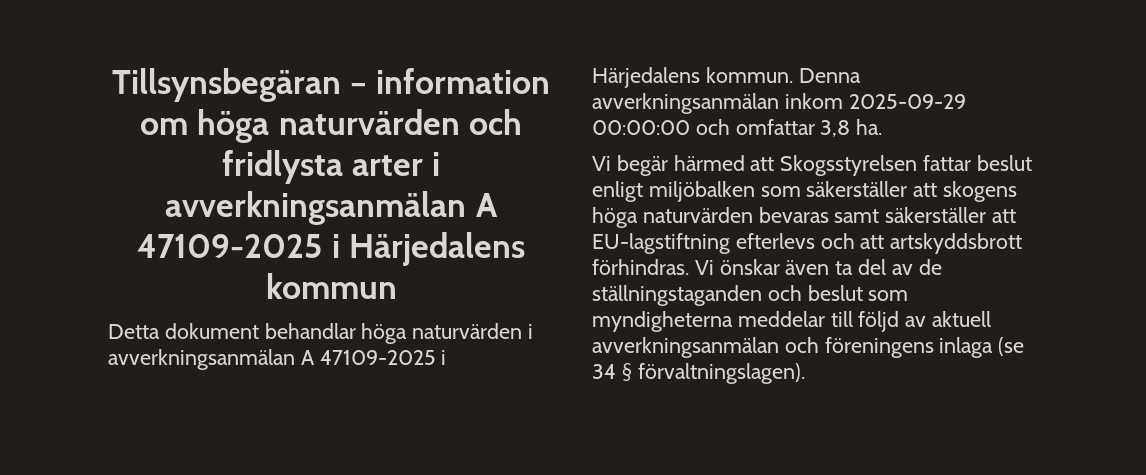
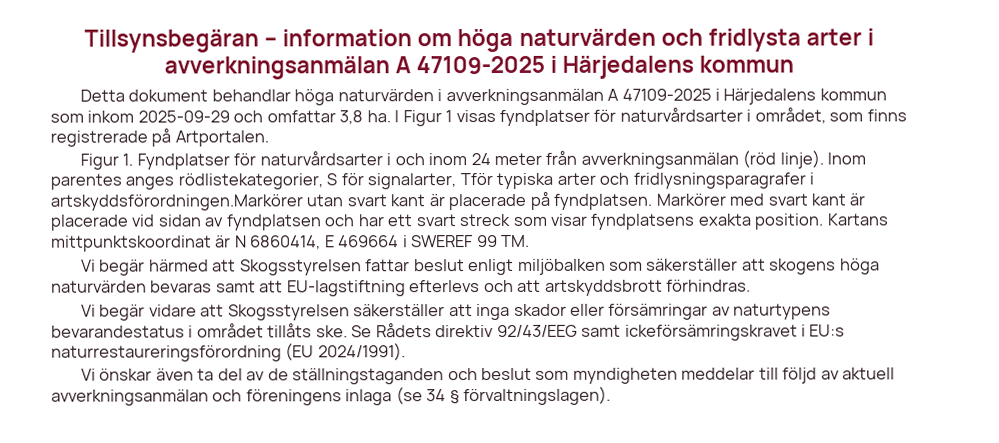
- Detta dokument behandlar höga naturvärden i avverkningsanmälan A 47109-2025 i Härjedalens kommun. Denna avverkningsanmälan inkom 2025-09-29 00:00:00 och omfattar 3,8 ha.
+ Detta dokument behandlar höga naturvärden i avverkningsanmälan A 47109-2025 i Härjedalens kommun som inkom 2025-09-29 och omfattar 3,8 ha. I Figur 1 visas fyndplatser för naturvårdsarter i området, som finns registrerade på Artportalen.
+ Figur 1. Fyndplatser för naturvårdsarter i och inom 24 meter från avverkningsanmälan (röd linje). Inom parentes anges rödlistekategorier, S för signalarter, Tför typiska arter och fridlysningsparagrafer i artskyddsförordningen.Markörer utan svart kant är placerade på fyndplatsen. Markörer med svart kant är placerade vid sidan av fyndplatsen och har ett svart streck som visar fyndplatsens exakta position. Kartans mittpunktskoordinat är N 6860414, E 469664 i SWEREF 99 TM.
- Vi begär härmed att Skogsstyrelsen fattar beslut enligt miljöbalken som säkerställer att skogens höga naturvärden bevaras samt säkerställer att EU-lagstiftning efterlevs och att artskyddsbrott förhindras. Vi önskar även ta del av de ställningstaganden och beslut som myndigheterna meddelar till följd av aktuell avverkningsanmälan och föreningens inlaga (se 34 § förvaltningslagen).
+ Vi begär härmed att Skogsstyrelsen fattar beslut enligt miljöbalken som säkerställer att skogens höga naturvärden bevaras samt att EU-lagstiftning efterlevs och att artskyddsbrott förhindras.
+ Vi begär vidare att Skogsstyrelsen säkerställer att inga skador eller försämringar av naturtypens bevarandestatus i området tillåts ske. Se Rådets direktiv 92/43/EEG samt ickeförsämringskravet i EU:s naturrestaureringsförordning (EU 2024/1991).
+ Vi önskar även ta del av de ställningstaganden och beslut som myndigheten meddelar till följd av aktuell avverkningsanmälan och föreningens inlaga (se 34 § förvaltningslagen).

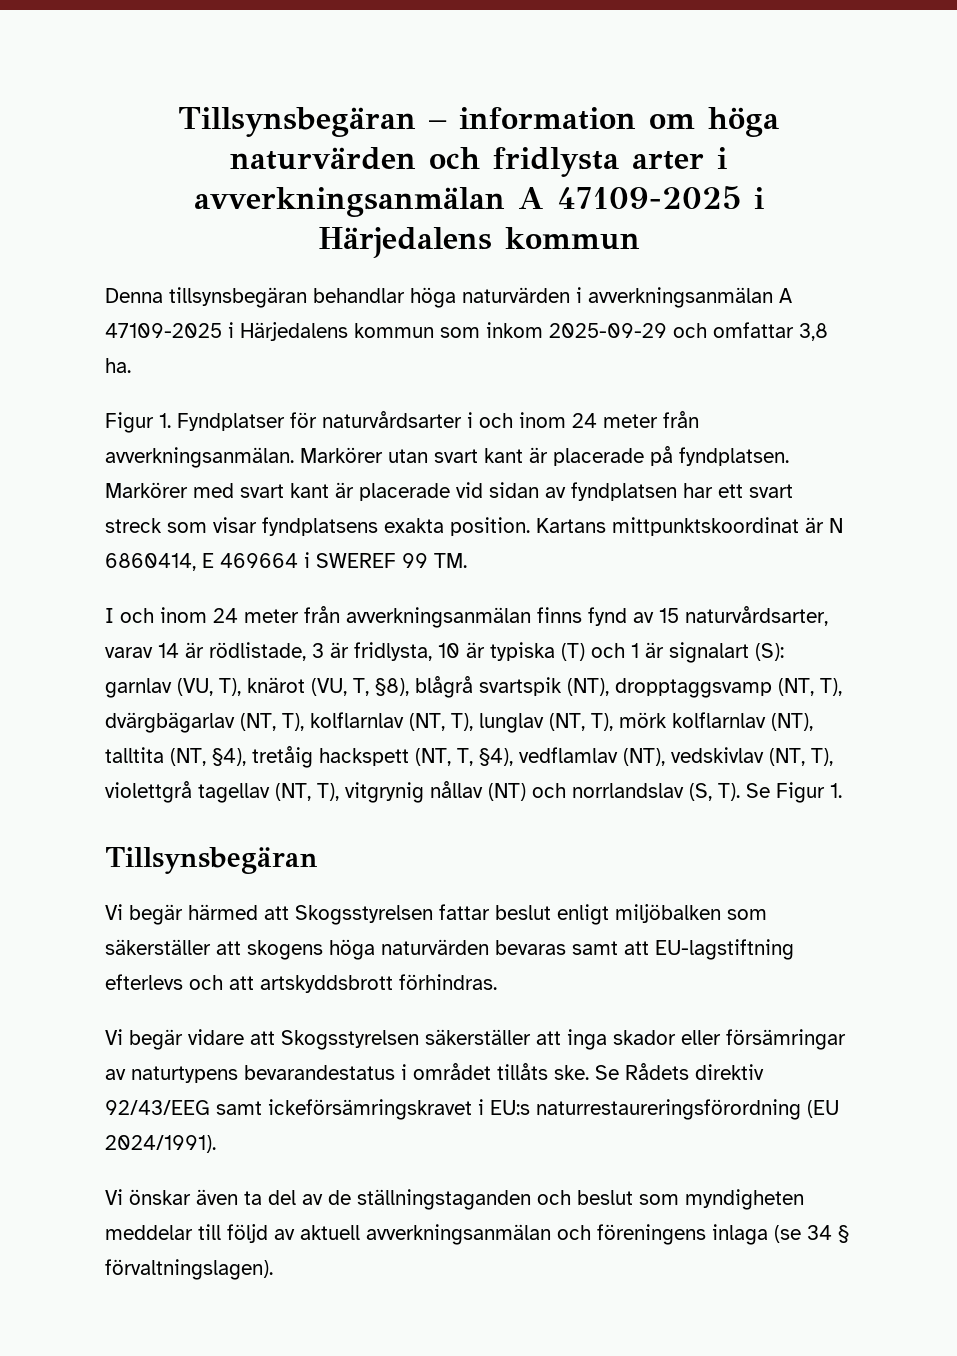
- Detta dokument behandlar höga naturvärden i avverkningsanmälan A 47109-2025 i Härjedalens kommun som inkom 2025-09-29 och omfattar 3,8 ha. I Figur 1 visas fyndplatser för naturvårdsarter i området, som finns registrerade på Artportalen.
+ Denna tillsynsbegäran behandlar höga naturvärden i avverkningsanmälan A 47109-2025 i Härjedalens kommun som inkom 2025-09-29 och omfattar 3,8 ha.
- Figur 1. Fyndplatser för naturvårdsarter i och inom 24 meter från avverkningsanmälan (röd linje). Inom parentes anges rödlistekategorier, S för signalarter, Tför typiska arter och fridlysningsparagrafer i artskyddsförordningen.Markörer utan svart kant är placerade på fyndplatsen.
+ Figur 1. Fyndplatser för naturvårdsarter i och inom 24 meter från avverkningsanmälan. Markörer utan svart kant är placerade på fyndplatsen.
- Markörer med svart kant är placerade vid sidan av fyndplatsen och har ett svart streck som visar fyndplatsens exakta position.
+ Markörer med svart kant är placerade vid sidan av fyndplatsen har ett svart streck som visar fyndplatsens exakta position.
+ I och inom 24 meter från avverkningsanmälan finns fynd av 15 naturvårdsarter, varav 14 är rödlistade, 3 är fridlysta, 10 är typiska (T) och 1 är signalart (S): garnlav (VU, T), knärot (VU, T, §8), blågrå svartspik (NT), dropptaggsvamp (NT, T), dvärgbägarlav (NT, T), kolflarnlav (NT, T), lunglav (NT, T), mörk kolflarnlav (NT), talltita (NT, §4), tretåig hackspett (NT, T, §4), vedflamlav (NT), vedskivlav (NT, T), violettgrå tagellav (NT, T), vitgrynig nållav (NT) och norrlandslav (S, T). Se Figur 1.
+ Tillsynsbegäran

